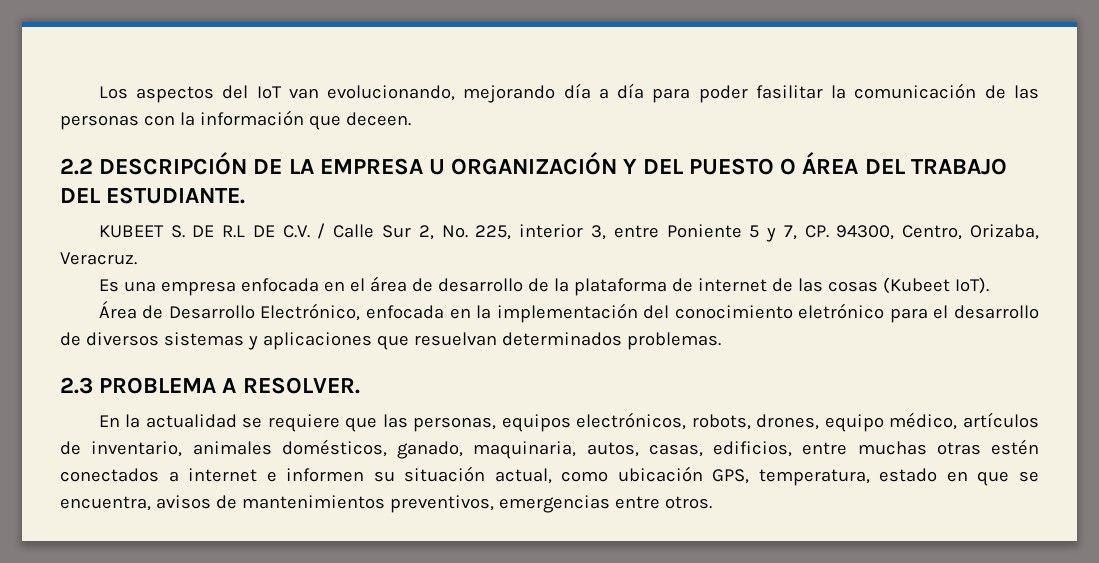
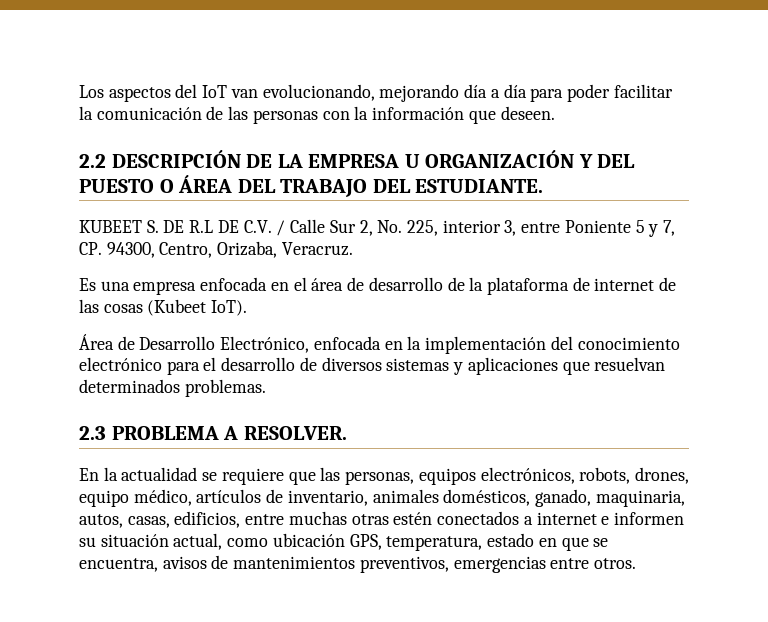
- Los aspectos del IoT van evolucionando, mejorando día a día para poder fasilitar la comunicación de las personas con la información que deceen.
+ Los aspectos del IoT van evolucionando, mejorando día a día para poder facilitar la comunicación de las personas con la información que deseen.
- Área de Desarrollo Electrónico, enfocada en la implementación del conocimiento eletrónico para el desarrollo de diversos sistemas y aplicaciones que resuelvan determinados problemas.
+ Área de Desarrollo Electrónico, enfocada en la implementación del conocimiento electrónico para el desarrollo de diversos sistemas y aplicaciones que resuelvan determinados problemas.

